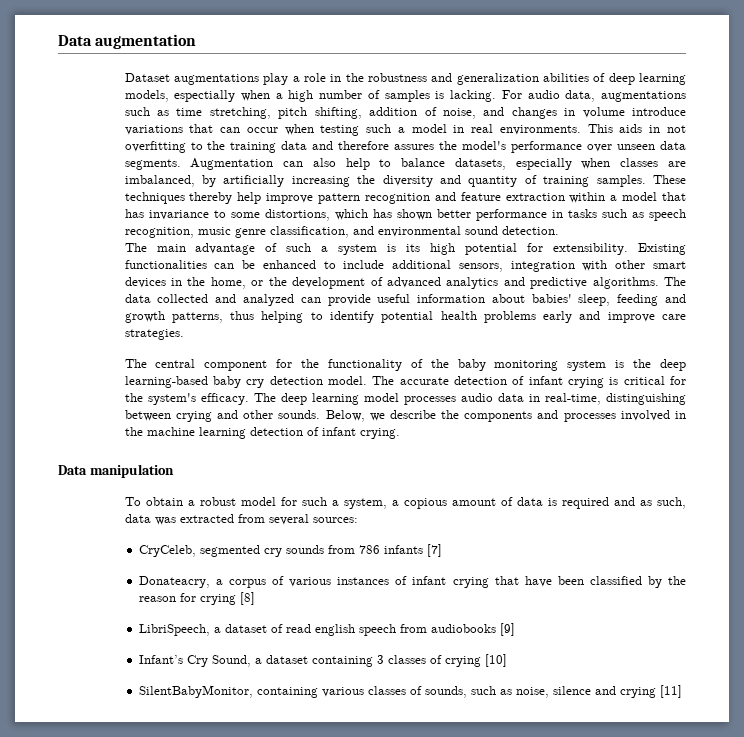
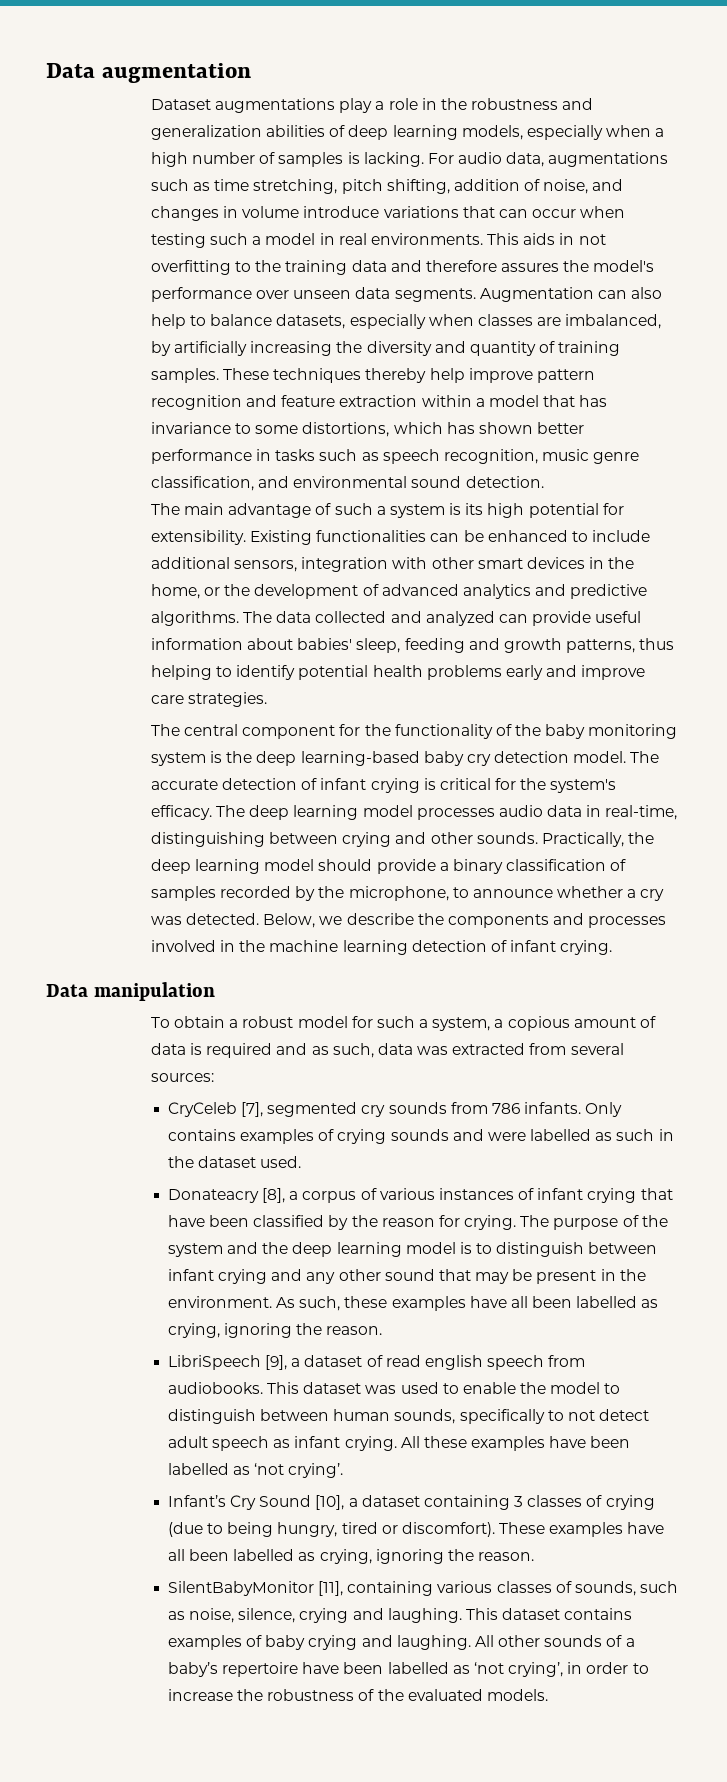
- Dataset augmentations play a role in the robustness and generalization abilities of deep learning models, espectially when a high number of samples is lacking.
+ Dataset augmentations play a role in the robustness and generalization abilities of deep learning models, especially when a high number of samples is lacking.
+ Practically, the deep learning model should provide a binary classification of samples recorded by the microphone, to announce whether a cry was detected.
- CryCeleb, segmented cry sounds from 786 infants [7]
- Donateacry, a corpus of various instances of infant crying that have been classified by the reason for crying [8]
- LibriSpeech, a dataset of read english speech from audiobooks [9]
+ CryCeleb [7], segmented cry sounds from 786 infants. Only contains examples of crying sounds and were labelled as such in the dataset used.
+ Donateacry [8], a corpus of various instances of infant crying that have been classified by the reason for crying. The purpose of the system and the deep learning model is to distinguish between infant crying and any other sound that may be present in the environment. As such, these examples have all been labelled as crying, ignoring the reason.
+ LibriSpeech [9], a dataset of read english speech from audiobooks. This dataset was used to enable the model to distinguish between human sounds, specifically to not detect adult speech as infant crying. All these examples have been labelled as ‘not crying’.
- Infant’s Cry Sound, a dataset containing 3 classes of crying [10]
- SilentBabyMonitor, containing various classes of sounds, such as noise, silence and crying [11]
+ Infant’s Cry Sound [10], a dataset containing 3 classes of crying (due to being hungry, tired or discomfort). These examples have all been labelled as crying, ignoring the reason.
+ SilentBabyMonitor [11], containing various classes of sounds, such as noise, silence, crying and laughing. This dataset contains examples of baby crying and laughing. All other sounds of a baby’s repertoire have been labelled as ‘not crying’, in order to increase the robustness of the evaluated models.

